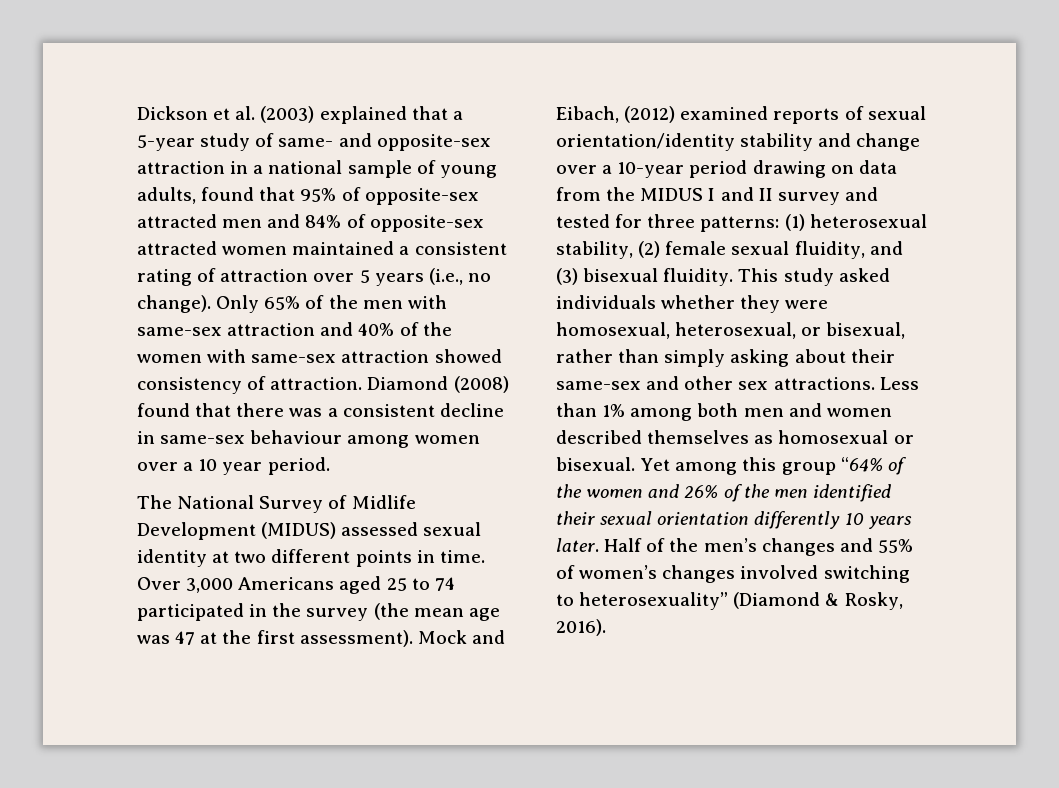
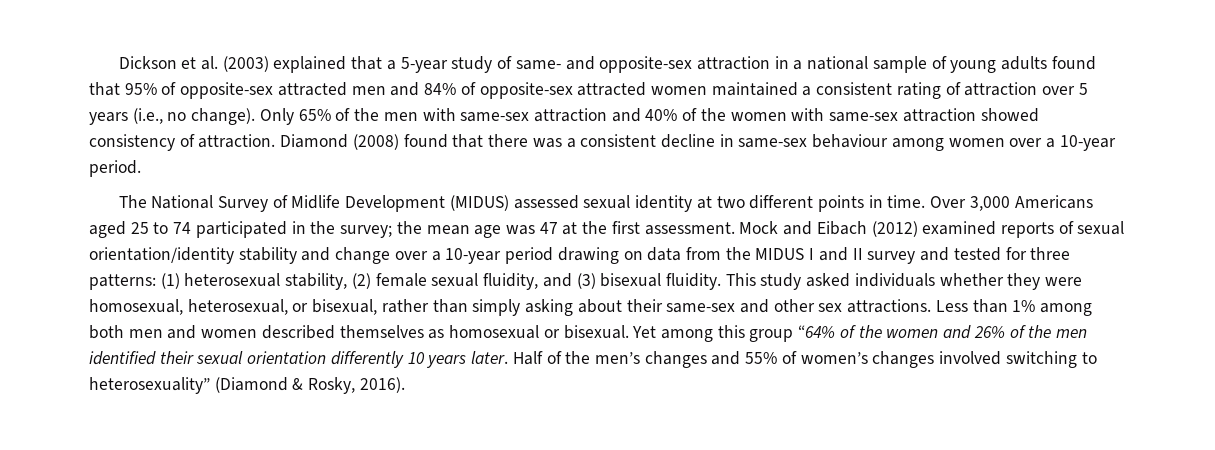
- Dickson et al. (2003) explained that a 5-year study of same- and opposite-sex attraction in a national sample of young adults, found that 95% of opposite-sex attracted men and 84% of opposite-sex attracted women maintained a consistent rating of attraction over 5 years (i.e., no change).
+ Dickson et al. (2003) explained that a 5-year study of same- and opposite-sex attraction in a national sample of young adults found that 95% of opposite-sex attracted men and 84% of opposite-sex attracted women maintained a consistent rating of attraction over 5 years (i.e., no change).
- Diamond (2008) found that there was a consistent decline in same-sex behaviour among women over a 10 year period.
+ Diamond (2008) found that there was a consistent decline in same-sex behaviour among women over a 10-year period.
- Over 3,000 Americans aged 25 to 74 participated in the survey (the mean age was 47 at the first assessment).
+ Over 3,000 Americans aged 25 to 74 participated in the survey; the mean age was 47 at the first assessment.
- Mock and Eibach, (2012) examined reports of sexual orientation/identity stability and change over a 10-year period drawing on data from the MIDUS I and II survey and tested for three patterns: (1) heterosexual stability, (2) female sexual fluidity, and (3) bisexual fluidity.
+ Mock and Eibach (2012) examined reports of sexual orientation/identity stability and change over a 10-year period drawing on data from the MIDUS I and II survey and tested for three patterns: (1) heterosexual stability, (2) female sexual fluidity, and (3) bisexual fluidity.

